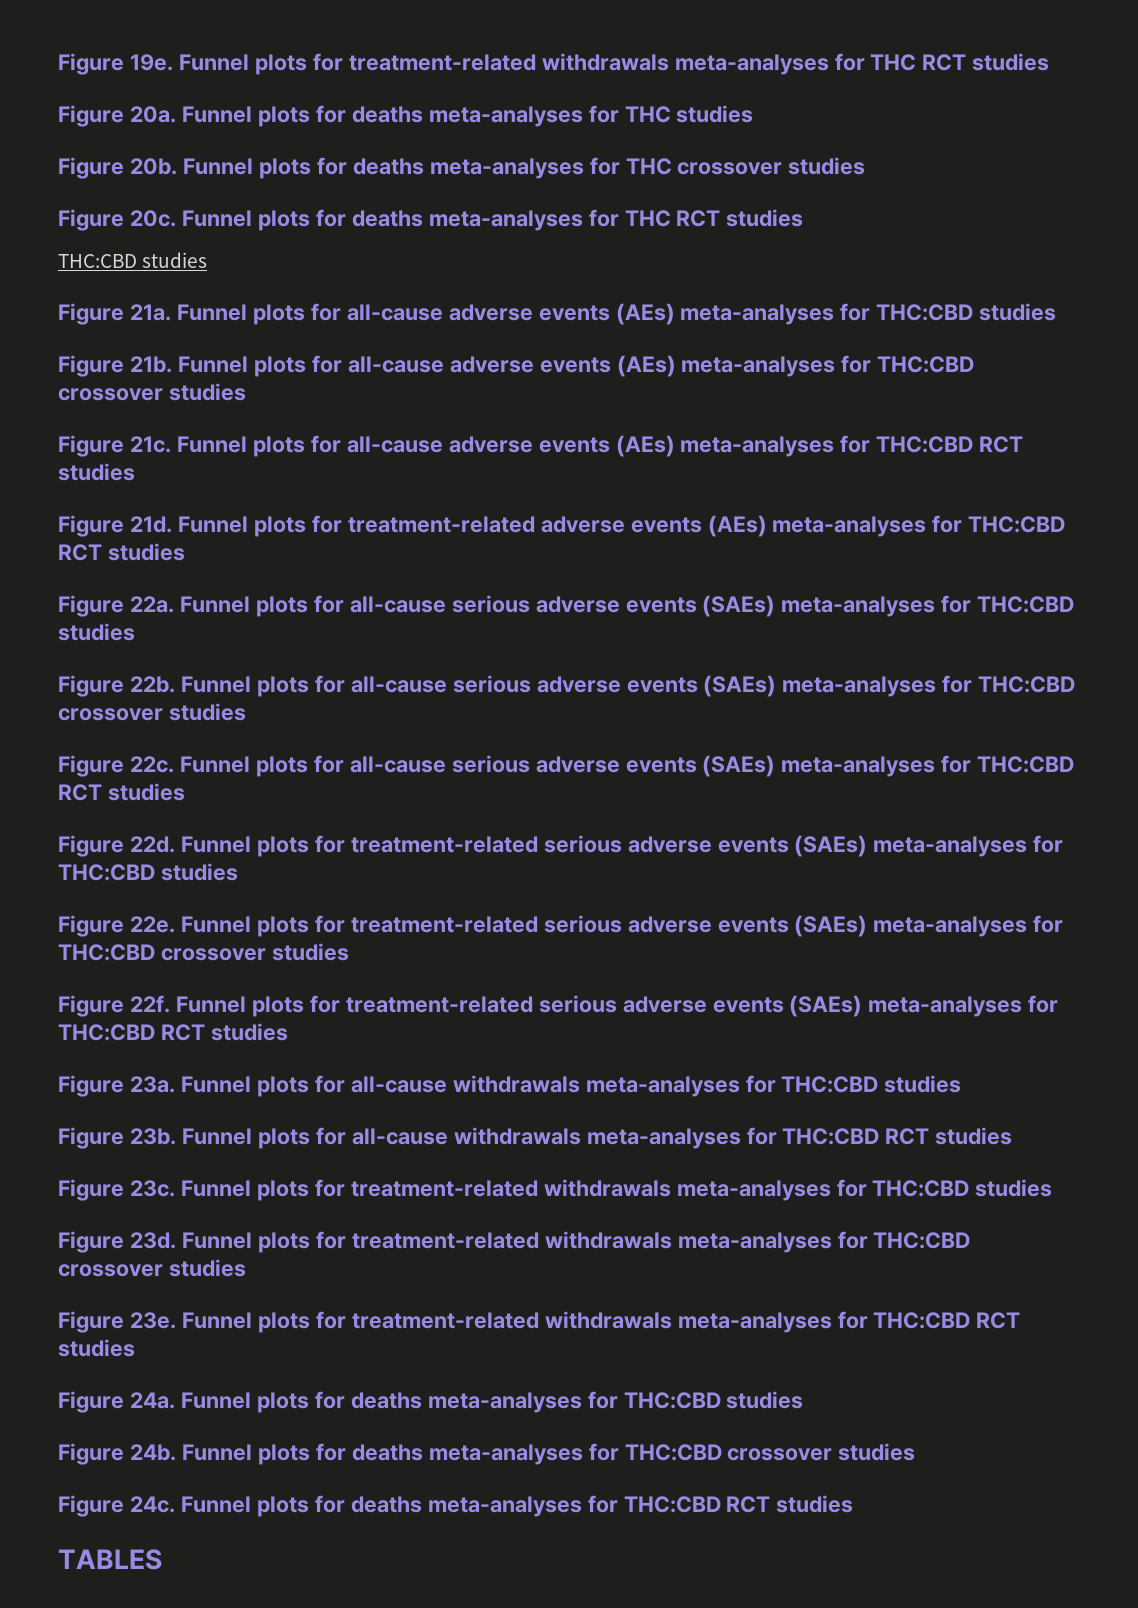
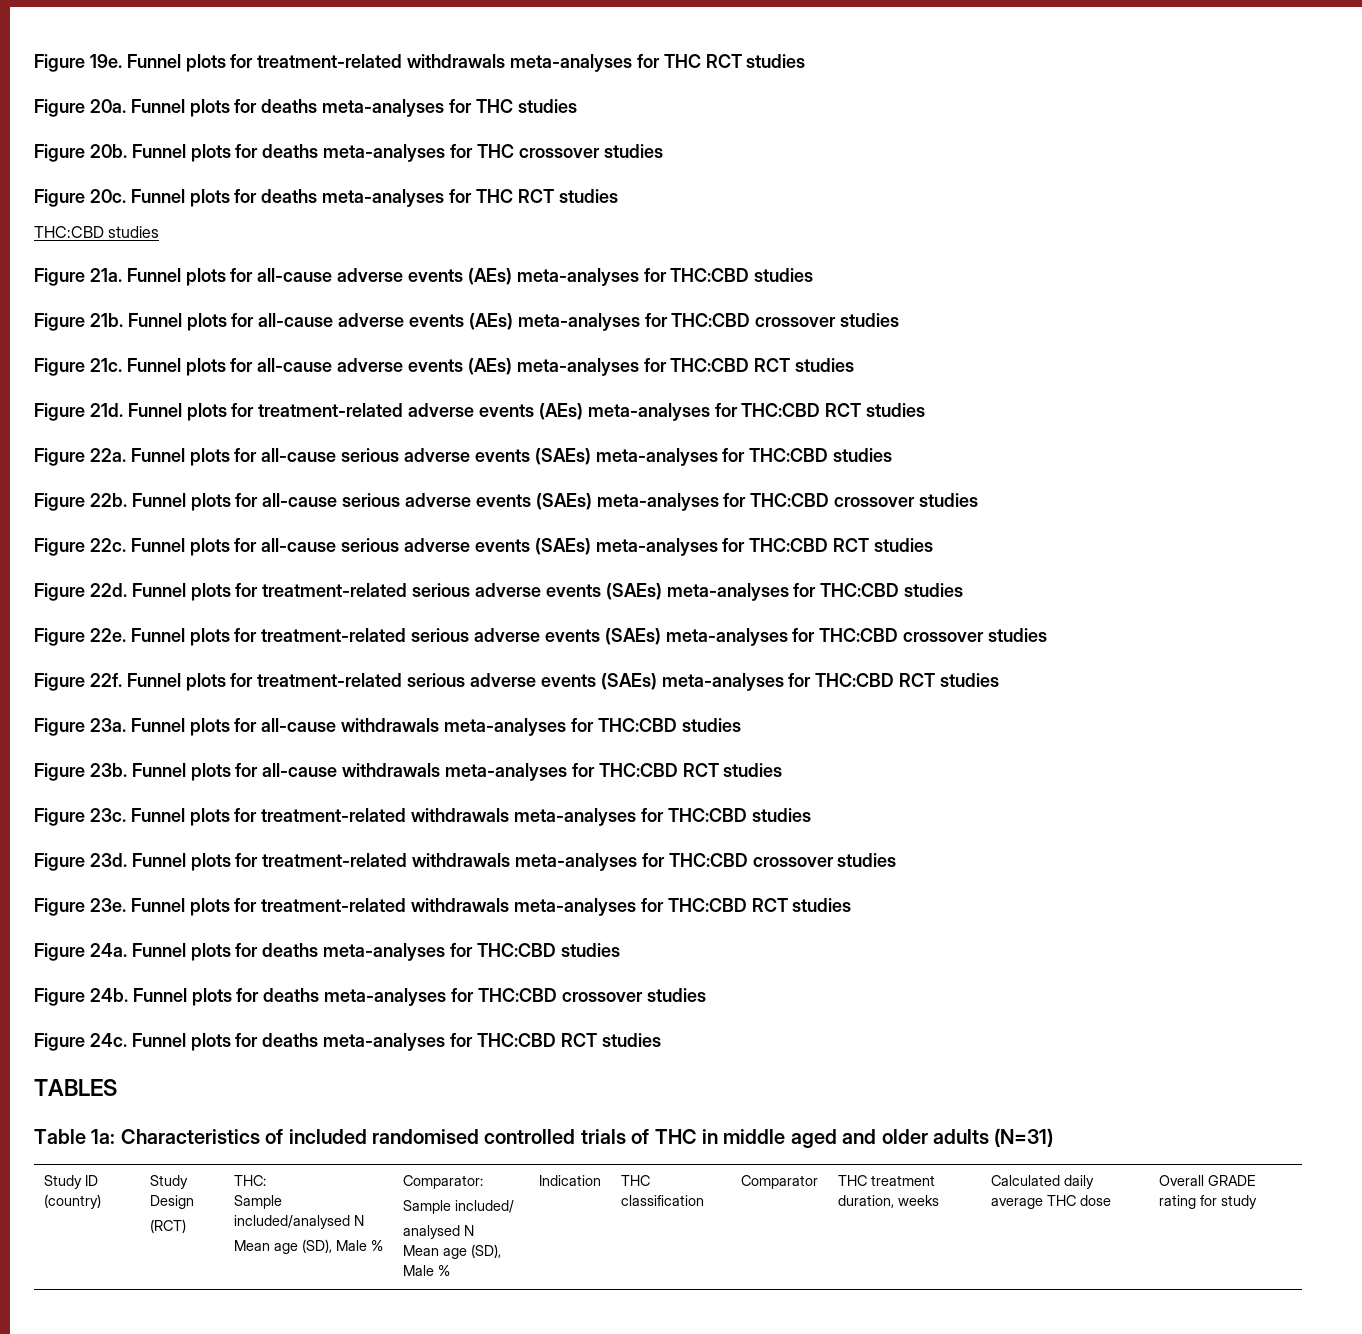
+ Table 1a: Characteristics of included randomised controlled trials of THC in middle aged and older adults (N=31)
+ Study ID (country) | Study Design
+ (RCT) | THC:
+ Sample included/analysed N
+ Mean age (SD), Male % | Comparator:
+ Sample included/
+ analysed N
+ Mean age (SD), Male % | Indication | THC classification | Comparator | THC treatment duration, weeks | Calculated daily average THC dose | Overall GRADE rating for study

